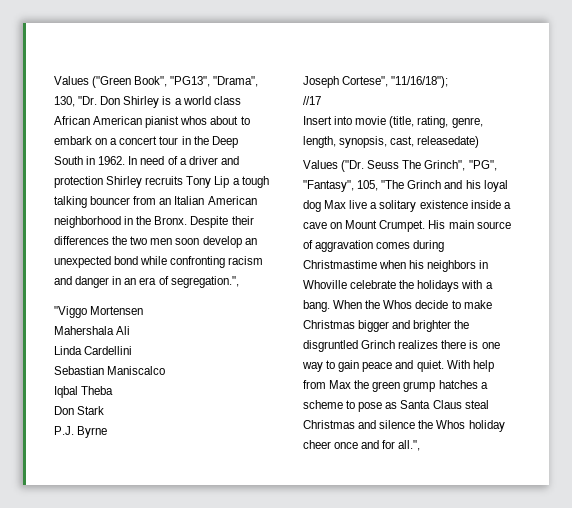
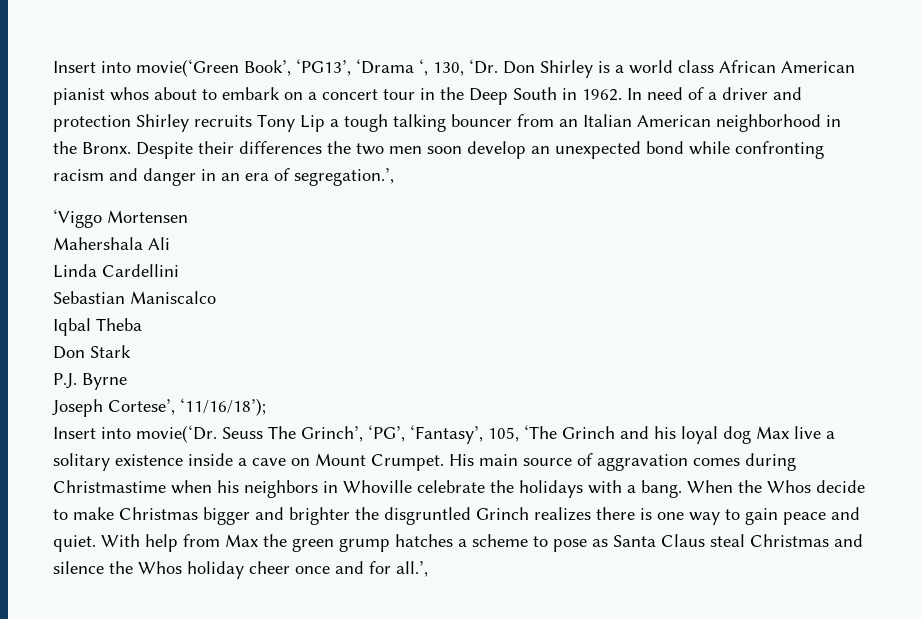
- Values ("Green Book", "PG13", "Drama", 130, "Dr. Don Shirley is a world class African American pianist whos about to embark on a concert tour in the Deep South in 1962.
+ Insert into movie(‘Green Book’, ‘PG13’, ‘Drama ‘, 130, ‘Dr. Don Shirley is a world class African American pianist whos about to embark on a concert tour in the Deep South in 1962.
- Despite their differences the two men soon develop an unexpected bond while confronting racism and danger in an era of segregation.",
- "Viggo Mortensen
+ Despite their differences the two men soon develop an unexpected bond while confronting racism and danger in an era of segregation.’,
+ ‘Viggo Mortensen
- Joseph Cortese", "11/16/18");
- //17
- Insert into movie (title, rating, genre, length, synopsis, cast, releasedate)
- Values ("Dr. Seuss The Grinch", "PG", "Fantasy", 105, "The Grinch and his loyal dog Max live a solitary existence inside a cave on Mount Crumpet.
+ Joseph Cortese’, ‘11/16/18’);
+ Insert into movie(‘Dr. Seuss The Grinch’, ‘PG’, ‘Fantasy’, 105, ‘The Grinch and his loyal dog Max live a solitary existence inside a cave on Mount Crumpet.
- With help from Max the green grump hatches a scheme to pose as Santa Claus steal Christmas and silence the Whos holiday cheer once and for all.",
+ With help from Max the green grump hatches a scheme to pose as Santa Claus steal Christmas and silence the Whos holiday cheer once and for all.’,

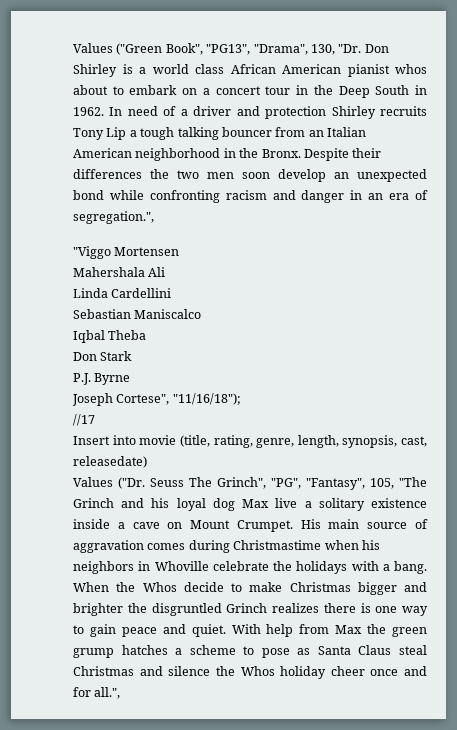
- Insert into movie(‘Green Book’, ‘PG13’, ‘Drama ‘, 130, ‘Dr. Don Shirley is a world class African American pianist whos about to embark on a concert tour in the Deep South in 1962.
+ Values ("Green Book", "PG13", "Drama", 130, "Dr. Don Shirley is a world class African American pianist whos about to embark on a concert tour in the Deep South in 1962.
- Despite their differences the two men soon develop an unexpected bond while confronting racism and danger in an era of segregation.’,
- ‘Viggo Mortensen
+ Despite their differences the two men soon develop an unexpected bond while confronting racism and danger in an era of segregation.",
+ "Viggo Mortensen
- Joseph Cortese’, ‘11/16/18’);
- Insert into movie(‘Dr. Seuss The Grinch’, ‘PG’, ‘Fantasy’, 105, ‘The Grinch and his loyal dog Max live a solitary existence inside a cave on Mount Crumpet.
+ Joseph Cortese", "11/16/18");
+ //17
+ Insert into movie (title, rating, genre, length, synopsis, cast, releasedate)
+ Values ("Dr. Seuss The Grinch", "PG", "Fantasy", 105, "The Grinch and his loyal dog Max live a solitary existence inside a cave on Mount Crumpet.
- With help from Max the green grump hatches a scheme to pose as Santa Claus steal Christmas and silence the Whos holiday cheer once and for all.’,
+ With help from Max the green grump hatches a scheme to pose as Santa Claus steal Christmas and silence the Whos holiday cheer once and for all.",

